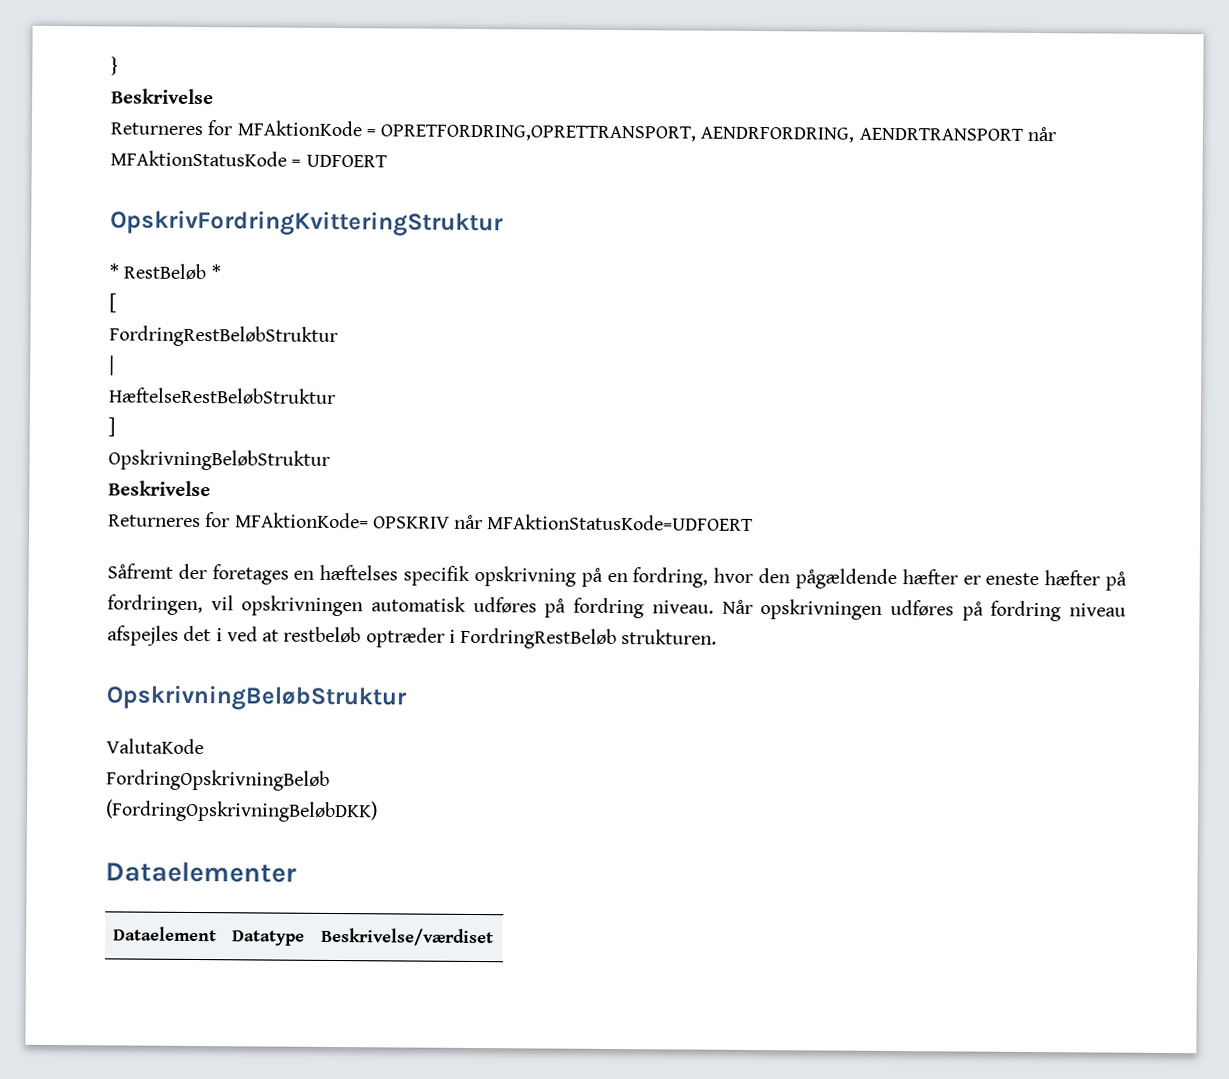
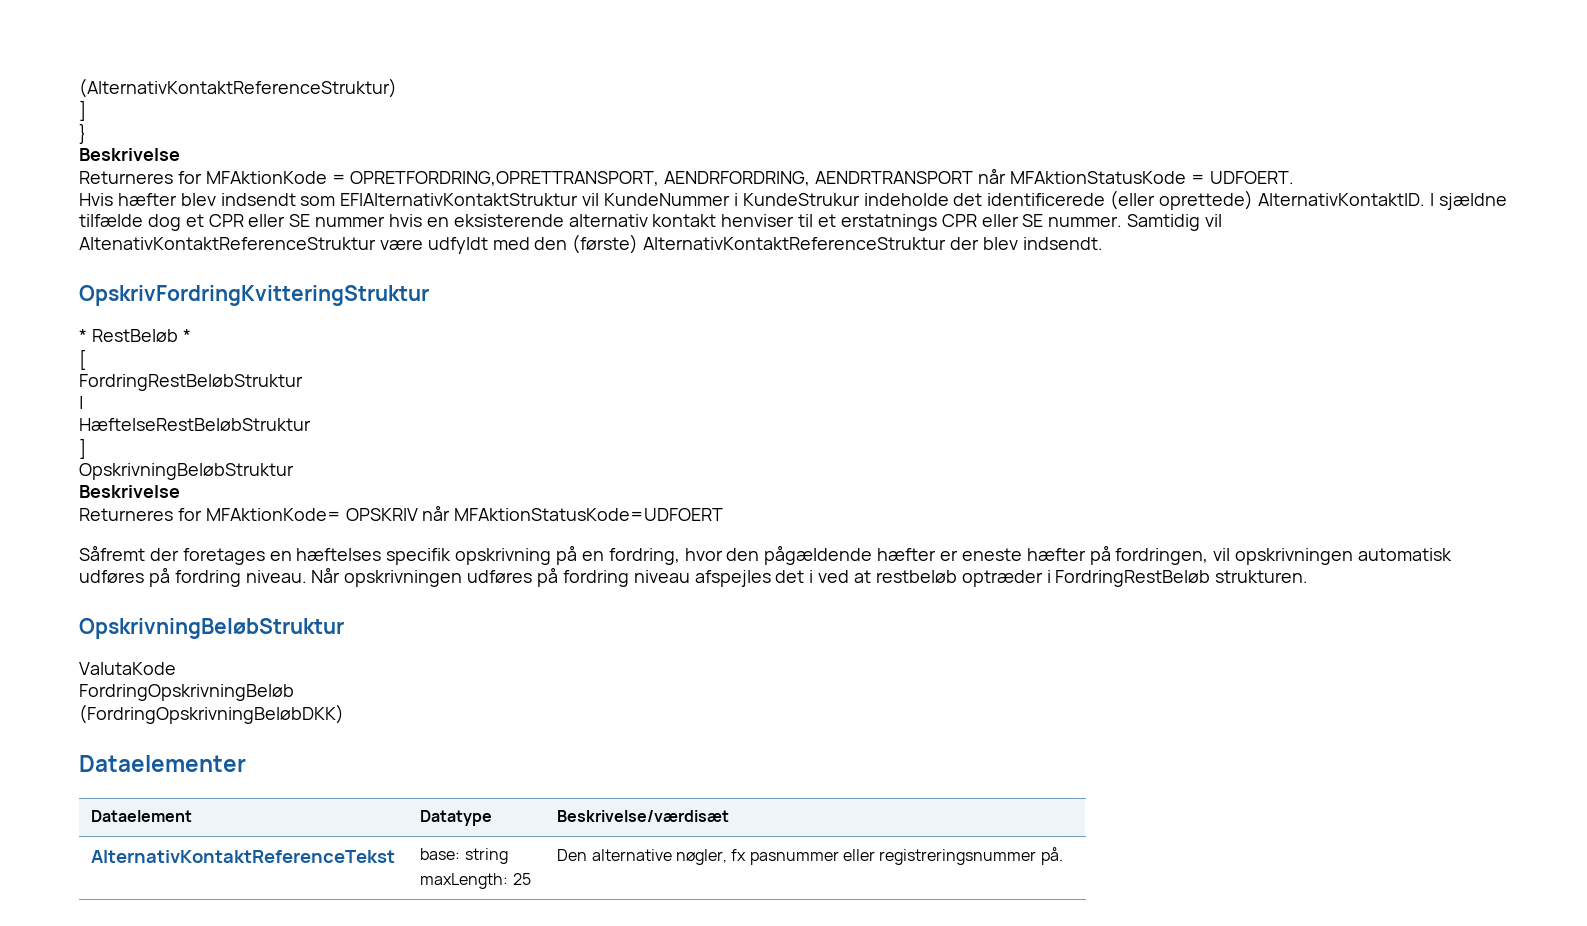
+ (AlternativKontaktReferenceStruktur)
+ ]
- Returneres for MFAktionKode = OPRETFORDRING,OPRETTRANSPORT, AENDRFORDRING, AENDRTRANSPORT når MFAktionStatusKode = UDFOERT
+ Returneres for MFAktionKode = OPRETFORDRING,OPRETTRANSPORT, AENDRFORDRING, AENDRTRANSPORT når MFAktionStatusKode = UDFOERT.
+ Hvis hæfter blev indsendt som EFIAlternativKontaktStruktur vil KundeNummer i KundeStrukur indeholde det identificerede (eller oprettede) AlternativKontaktID. I sjældne tilfælde dog et CPR eller SE nummer hvis en eksisterende alternativ kontakt henviser til et erstatnings CPR eller SE nummer. Samtidig vil AltenativKontaktReferenceStruktur være udfyldt med den (første) AlternativKontaktReferenceStruktur der blev indsendt.
- Dataelement | Datatype | Beskrivelse/værdiset
+ Dataelement | Datatype | Beskrivelse/værdisæt
+ AlternativKontaktReferenceTekst | base: string
+ maxLength: 25 | Den alternative nøgler, fx pasnummer eller registreringsnummer på.

